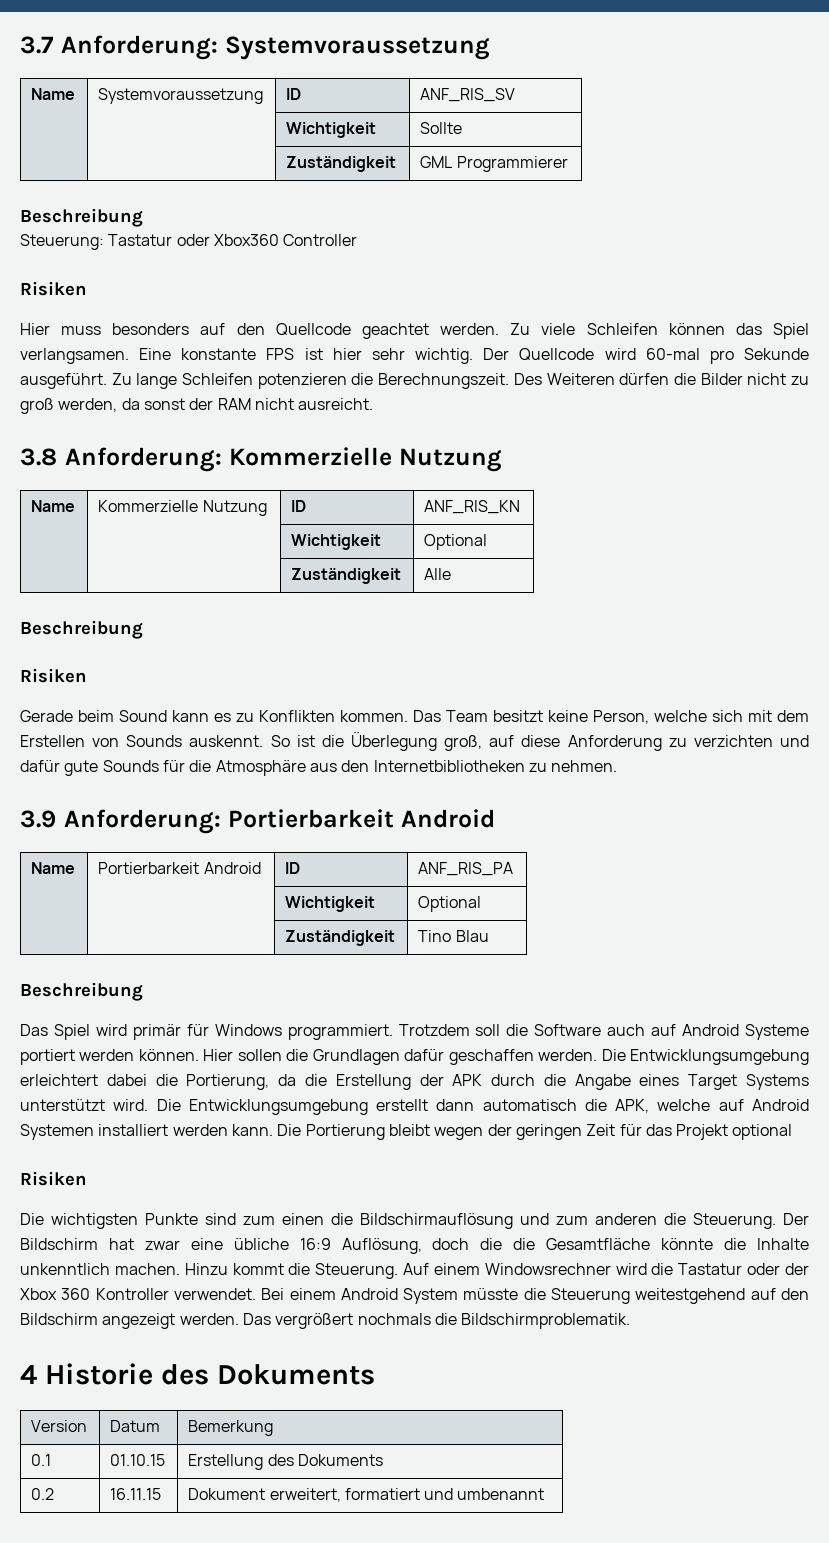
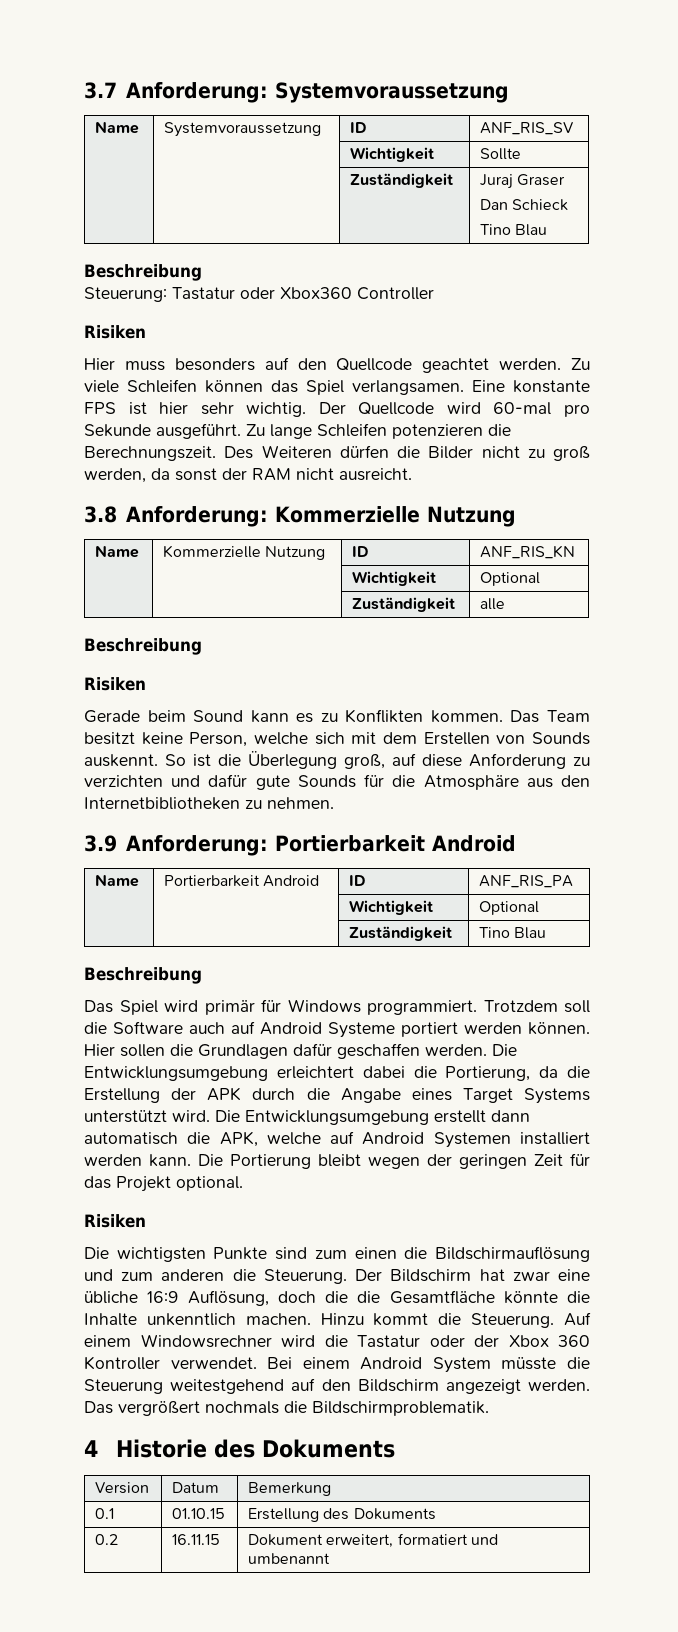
- | | Zuständigkeit | GML Programmierer
+ | | Zuständigkeit | Juraj Graser
+ Dan Schieck
+ Tino Blau
- | | Zuständigkeit | Alle
+ | | Zuständigkeit | alle
- Die Portierung bleibt wegen der geringen Zeit für das Projekt optional
+ Die Portierung bleibt wegen der geringen Zeit für das Projekt optional.

